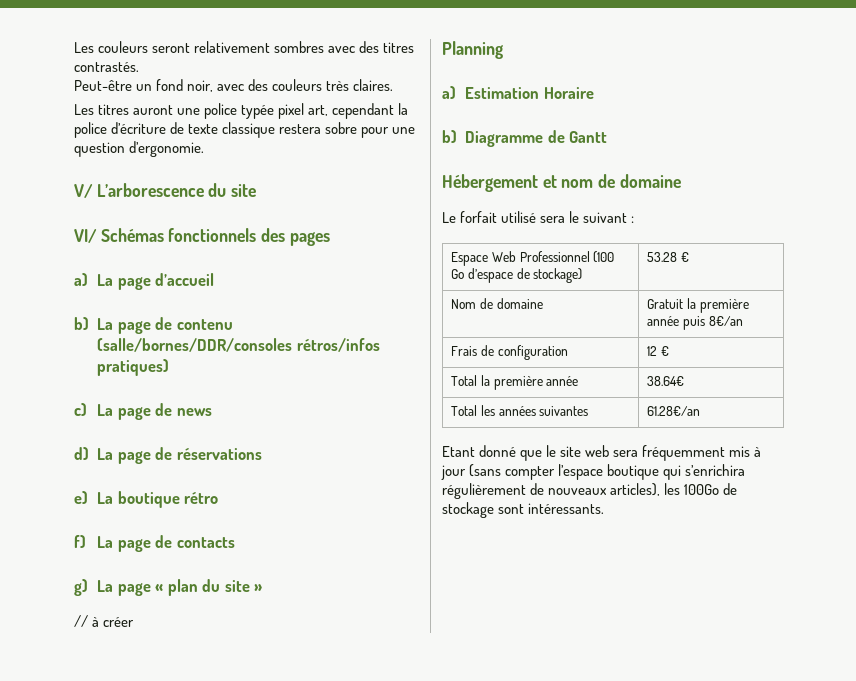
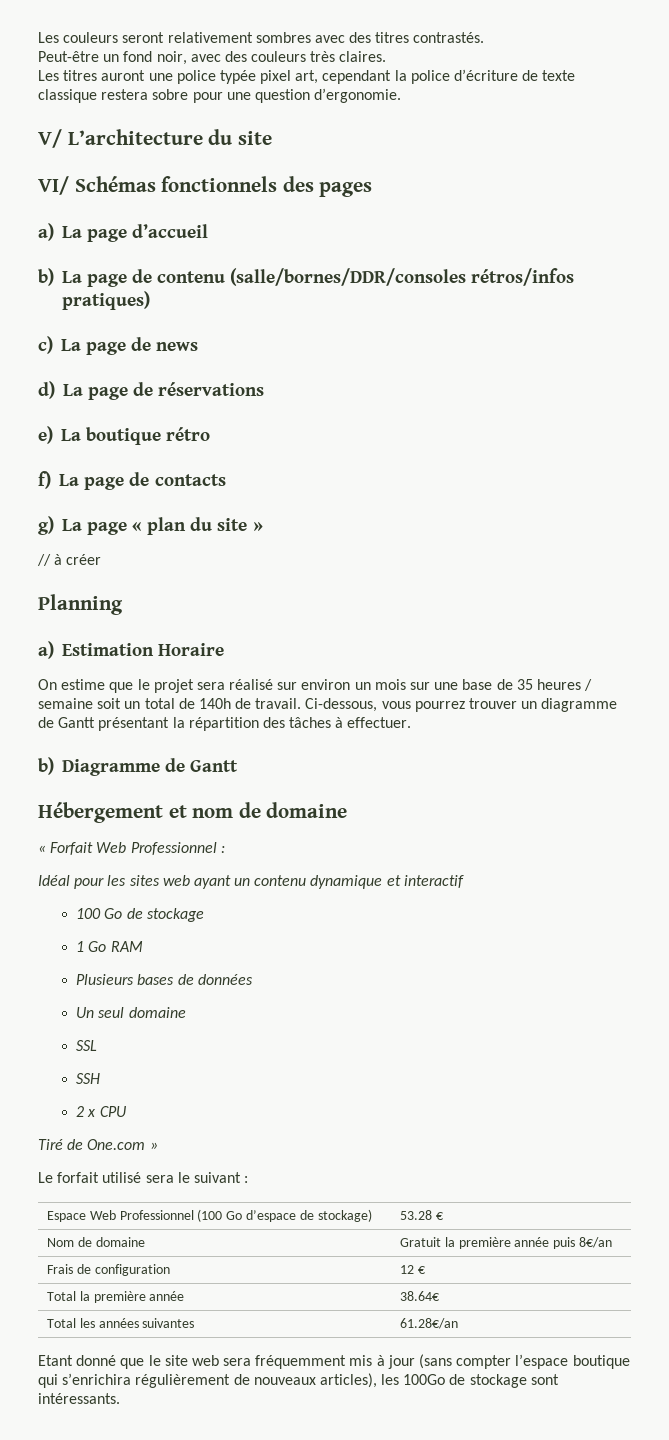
- V/ L’arborescence du site
+ V/ L’architecture du site
+ On estime que le projet sera réalisé sur environ un mois sur une base de 35 heures / semaine soit un total de 140h de travail. Ci-dessous, vous pourrez trouver un diagramme de Gantt présentant la répartition des tâches à effectuer.
+ « Forfait Web Professionnel :
+ Idéal pour les sites web ayant un contenu dynamique et interactif
+ 100 Go de stockage
+ 1 Go RAM
+ Plusieurs bases de données
+ Un seul domaine
+ SSL
+ SSH
+ 2 x CPU
+ Tiré de One.com »

